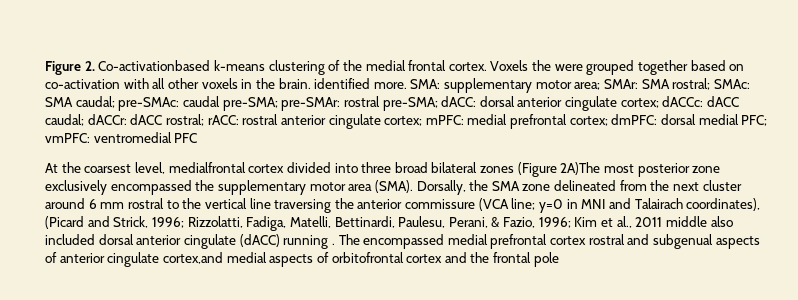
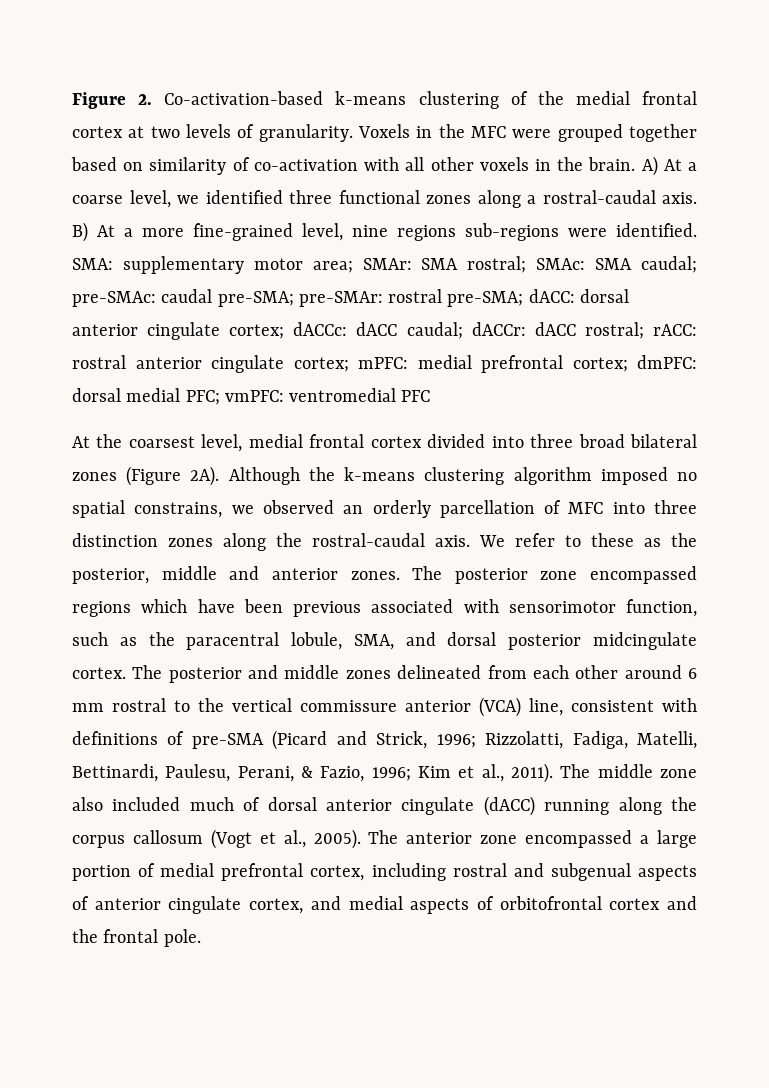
- Figure 2. Co-activationbased k-means clustering of the medial frontal cortex. Voxels the were grouped together based on co-activation with all other voxels in the brain. identified more.
+ Figure 2. Co-activation-based k-means clustering of the medial frontal cortex at two levels of granularity. Voxels in the MFC were grouped together based on similarity of co-activation with all other voxels in the brain. A) At a coarse level, we identified three functional zones along a rostral-caudal axis. B) At a more fine-grained level, nine regions sub-regions were identified.
- At the coarsest level, medialfrontal cortex divided into three broad bilateral zones (Figure 2A)The most posterior zone exclusively encompassed the supplementary motor area (SMA). Dorsally, the SMA zone delineated from the next cluster around 6 mm rostral to the vertical line traversing the anterior commissure (VCA line; y=0 in MNI and Talairach coordinates), (Picard and Strick, 1996; Rizzolatti, Fadiga, Matelli, Bettinardi, Paulesu, Perani, & Fazio, 1996; Kim et al., 2011 middle also included dorsal anterior cingulate (dACC) running . The encompassed medial prefrontal cortex rostral and subgenual aspects of anterior cingulate cortex,and medial aspects of orbitofrontal cortex and the frontal pole
+ At the coarsest level, medial frontal cortex divided into three broad bilateral zones (Figure 2A). Although the k-means clustering algorithm imposed no spatial constrains, we observed an orderly parcellation of MFC into three distinction zones along the rostral-caudal axis. We refer to these as the posterior, middle and anterior zones. The posterior zone encompassed regions which have been previous associated with sensorimotor function, such as the paracentral lobule, SMA, and dorsal posterior midcingulate cortex. The posterior and middle zones delineated from each other around 6 mm rostral to the vertical commissure anterior (VCA) line, consistent with definitions of pre-SMA (Picard and Strick, 1996; Rizzolatti, Fadiga, Matelli, Bettinardi, Paulesu, Perani, & Fazio, 1996; Kim et al., 2011). The middle zone also included much of dorsal anterior cingulate (dACC) running along the corpus callosum (Vogt et al., 2005). The anterior zone encompassed a large portion of medial prefrontal cortex, including rostral and subgenual aspects of anterior cingulate cortex, and medial aspects of orbitofrontal cortex and the frontal pole.

